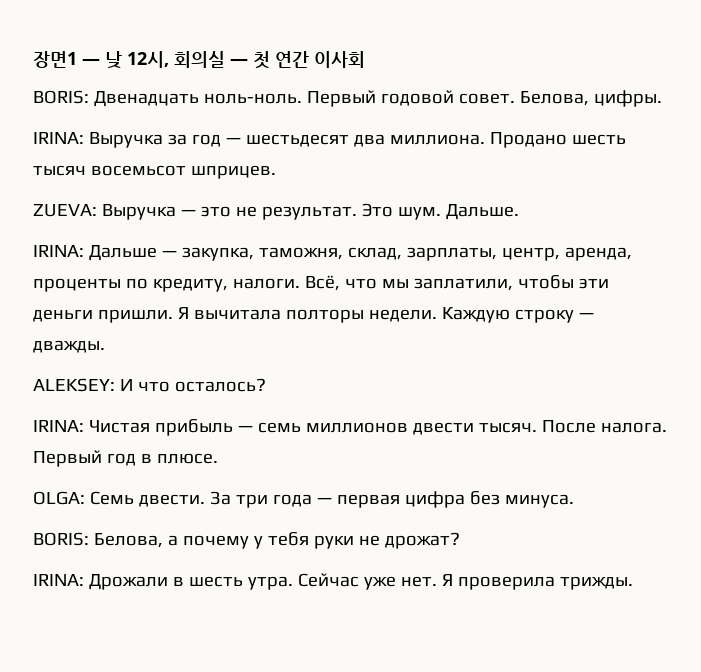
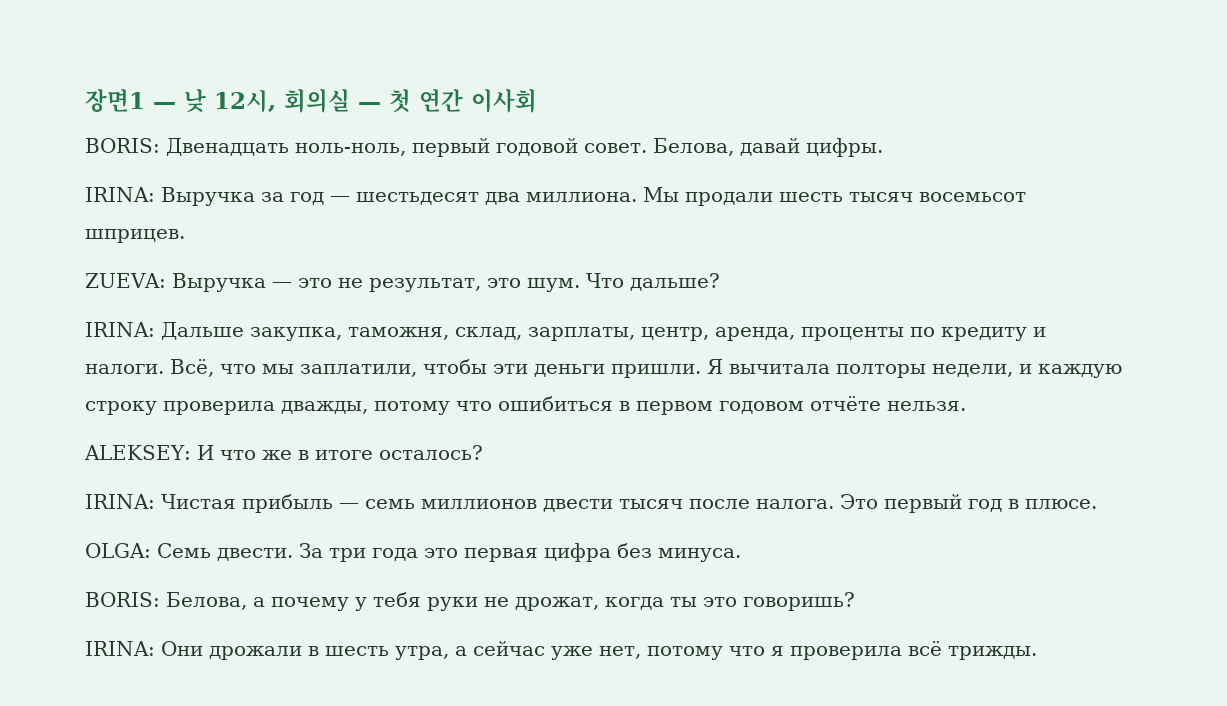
- BORIS: Двенадцать ноль-ноль. Первый годовой совет.
+ BORIS: Двенадцать ноль-ноль, первый годовой совет.
- Белова, цифры.
+ Белова, давай цифры.
- Продано шесть тысяч восемьсот шприцев.
+ Мы продали шесть тысяч восемьсот шприцев.
- ZUEVA: Выручка — это не результат. Это шум. Дальше.
+ ZUEVA: Выручка — это не результат, это шум. Что дальше?
- IRINA: Дальше — закупка, таможня, склад, зарплаты, центр, аренда, проценты по кредиту, налоги.
+ IRINA: Дальше закупка, таможня, склад, зарплаты, центр, аренда, проценты по кредиту и налоги.
- Я вычитала полторы недели. Каждую строку — дважды.
+ Я вычитала полторы недели, и каждую строку проверила дважды, потому что ошибиться в первом годовом отчёте нельзя.
- ALEKSEY: И что осталось?
+ ALEKSEY: И что же в итоге осталось?
- IRINA: Чистая прибыль — семь миллионов двести тысяч. После налога. Первый год в плюсе.
+ IRINA: Чистая прибыль — семь миллионов двести тысяч после налога. Это первый год в плюсе.
- За три года — первая цифра без минуса.
+ За три года это первая цифра без минуса.
- BORIS: Белова, а почему у тебя руки не дрожат?
- IRINA: Дрожали в шесть утра. Сейчас уже нет. Я проверила трижды.
+ BORIS: Белова, а почему у тебя руки не дрожат, когда ты это говоришь?
+ IRINA: Они дрожали в шесть утра, а сейчас уже нет, потому что я проверила всё трижды.

